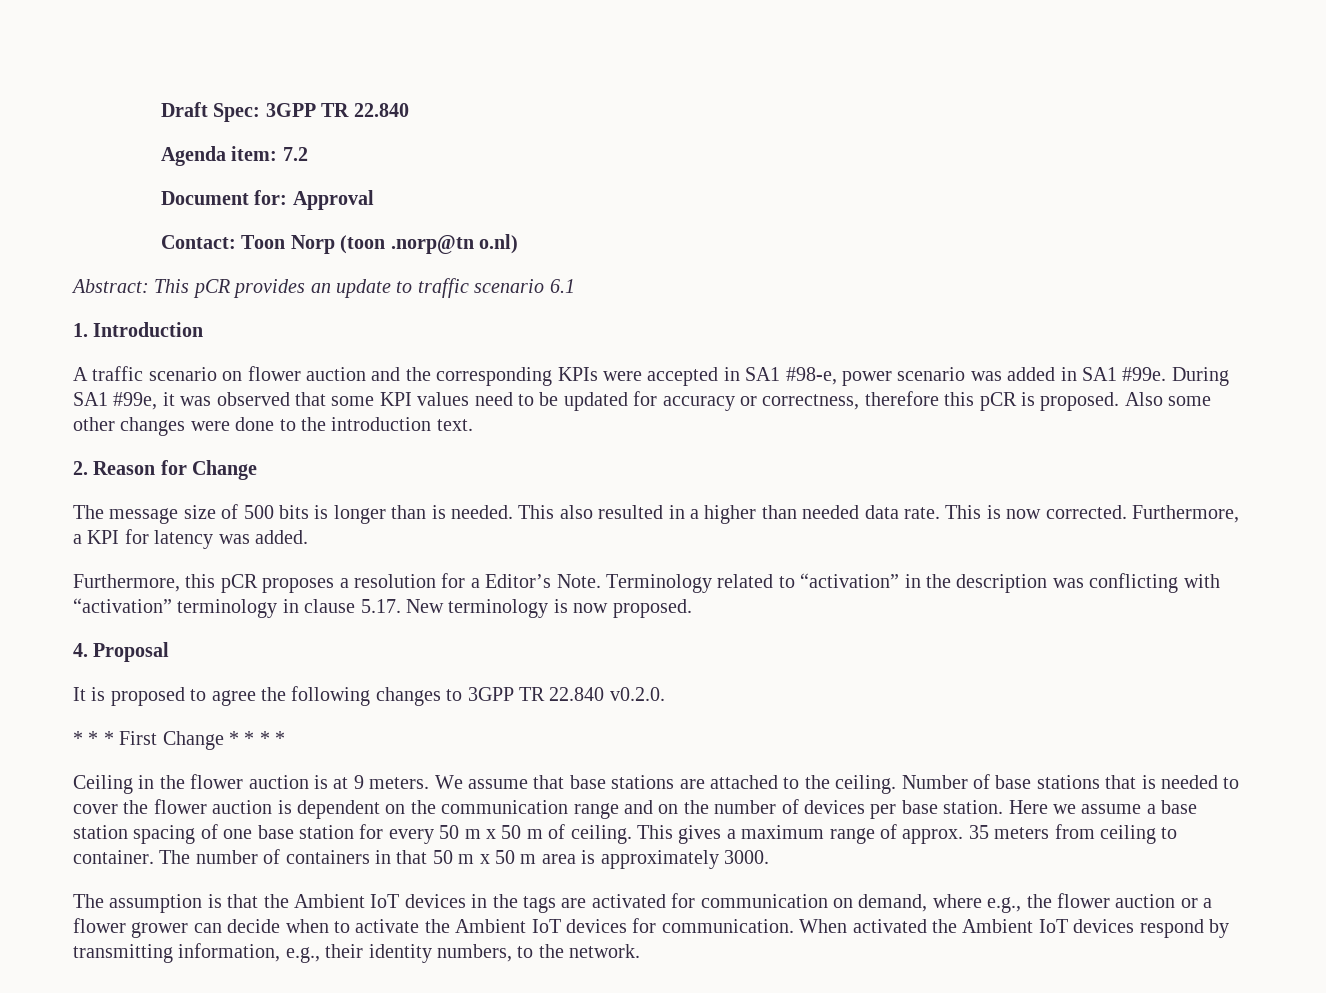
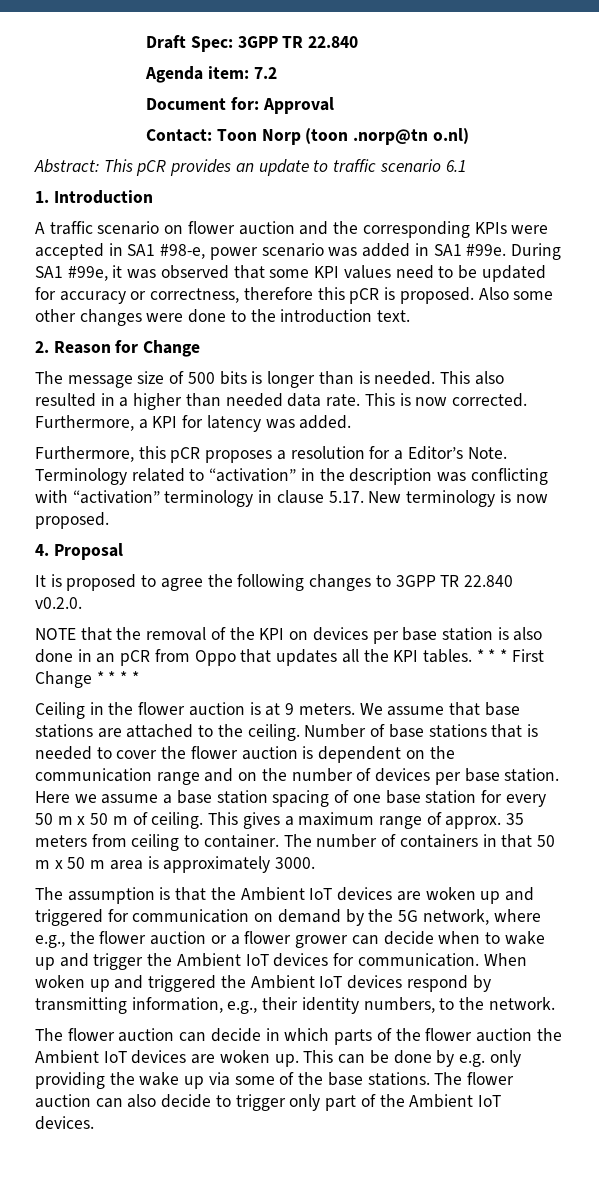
+ NOTE that the removal of the KPI on devices per base station is also done in an pCR from Oppo that updates all the KPI tables.
- The assumption is that the Ambient IoT devices in the tags are activated for communication on demand, where e.g., the flower auction or a flower grower can decide when to activate the Ambient IoT devices for communication.
+ The assumption is that the Ambient IoT devices are woken up and triggered for communication on demand by the 5G network, where e.g., the flower auction or a flower grower can decide when to wake up and trigger the Ambient IoT devices for communication.
- When activated the Ambient IoT devices respond by transmitting information, e.g., their identity numbers, to the network.
+ When woken up and triggered the Ambient IoT devices respond by transmitting information, e.g., their identity numbers, to the network.
+ The flower auction can decide in which parts of the flower auction the Ambient IoT devices are woken up. This can be done by e.g. only providing the wake up via some of the base stations. The flower auction can also decide to trigger only part of the Ambient IoT devices.

